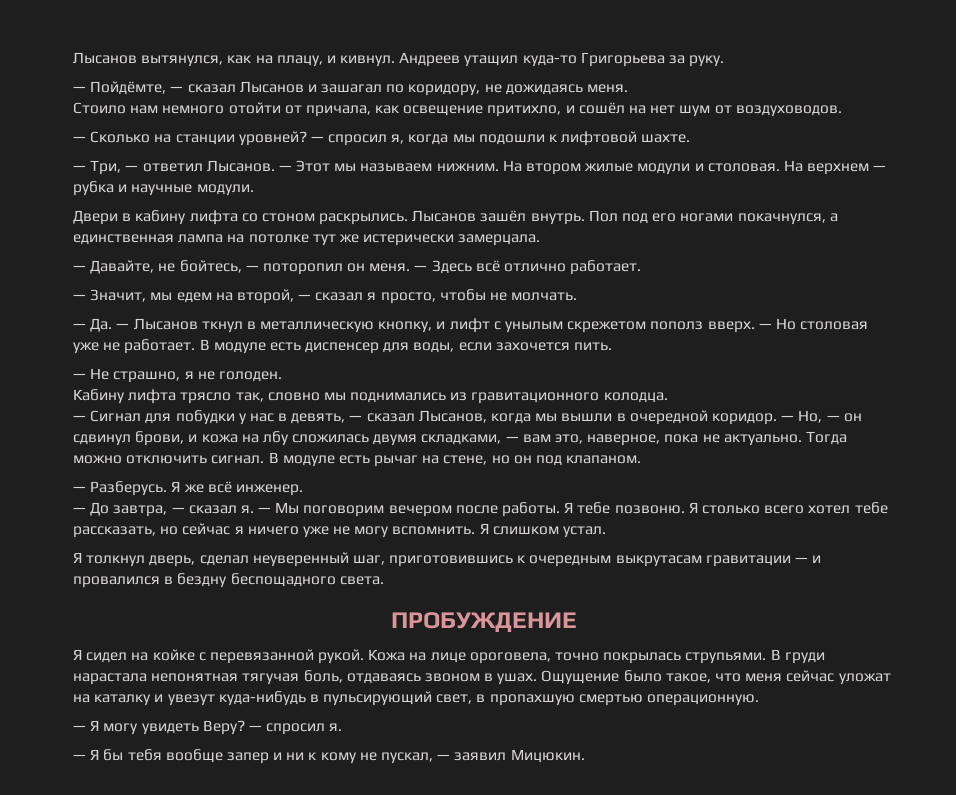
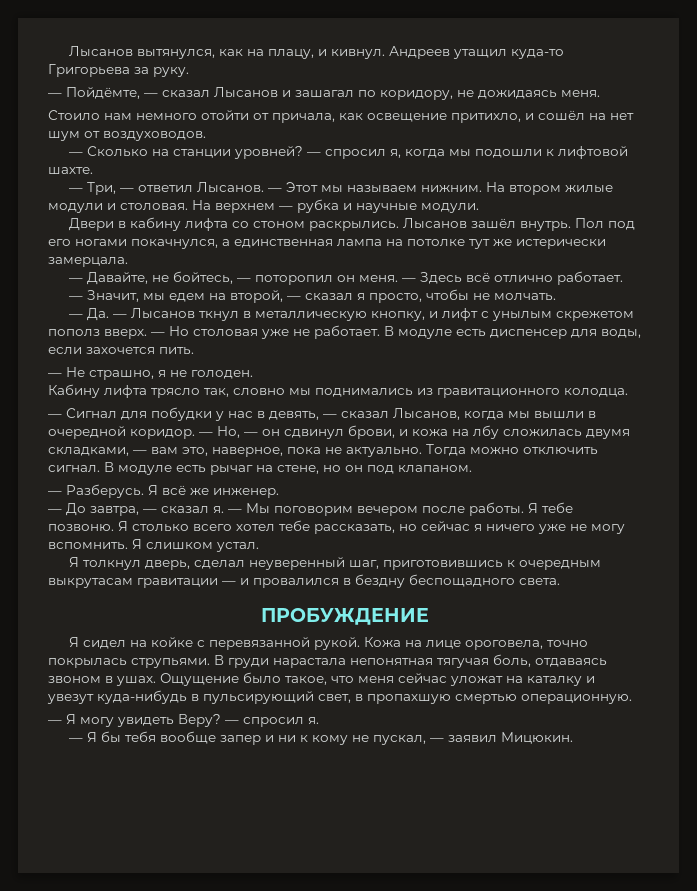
- Я же всё инженер.
+ Я всё же инженер.

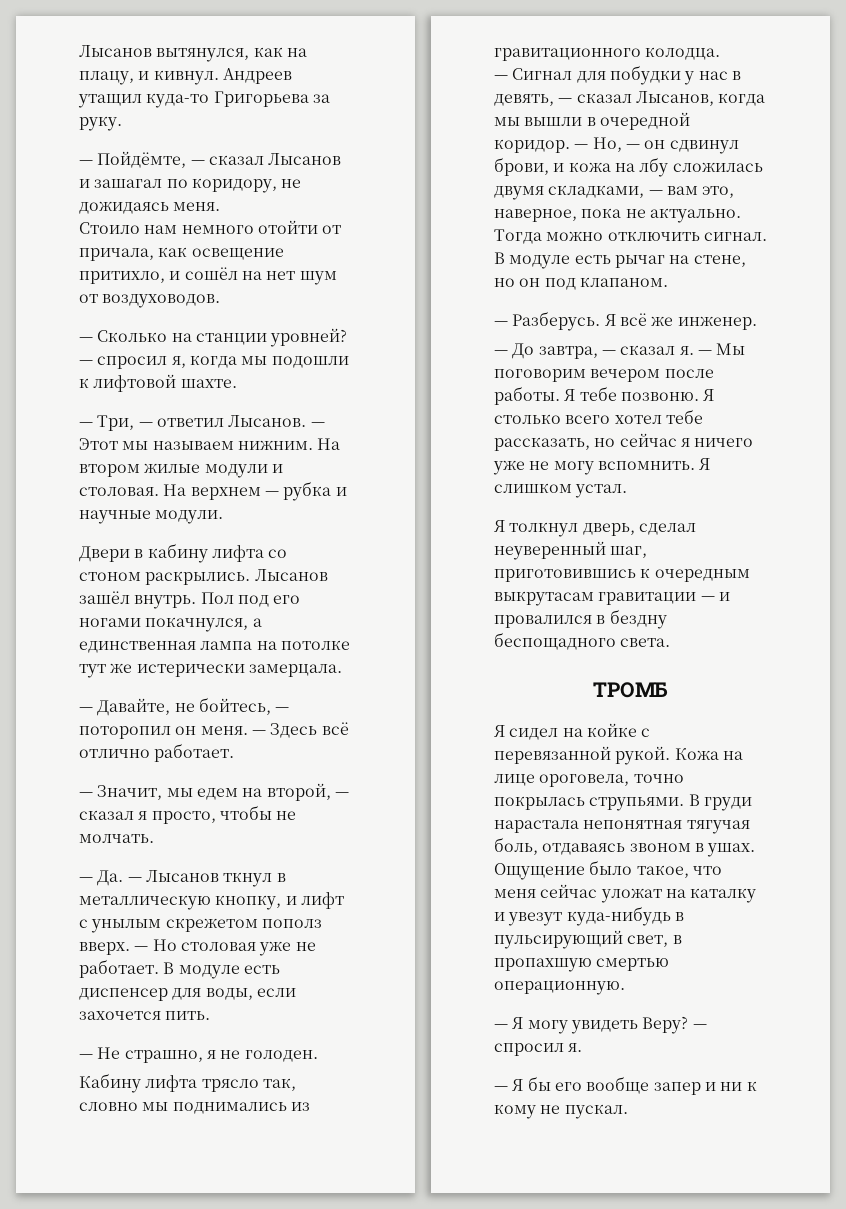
- ПРОБУЖДЕНИЕ
+ ТРОМБ
- — Я бы тебя вообще запер и ни к кому не пускал, — заявил Мицюкин.
+ — Я бы его вообще запер и ни к кому не пускал.

